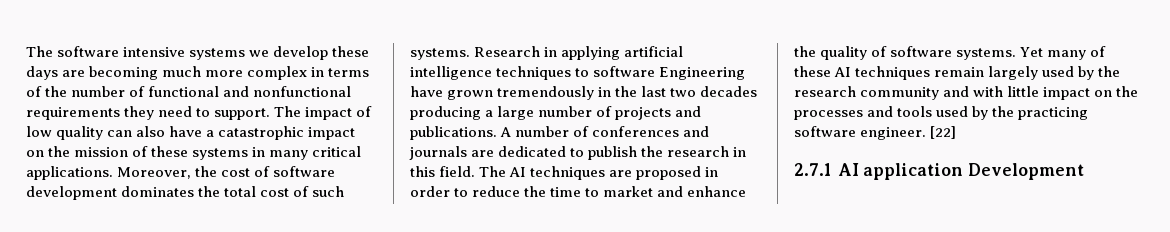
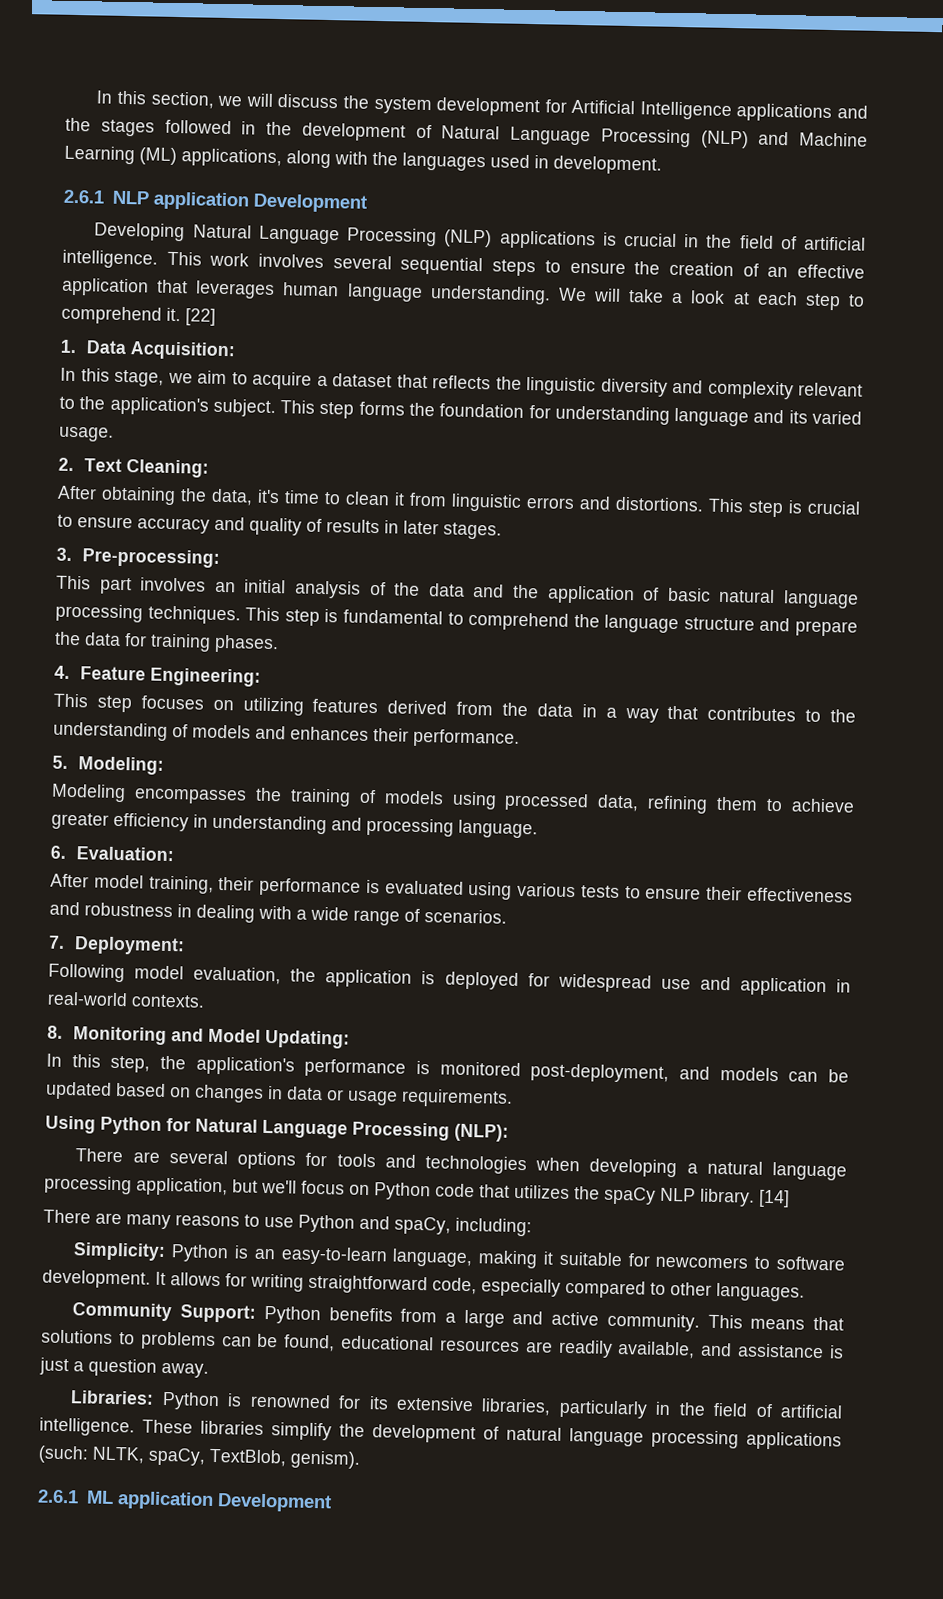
- The software intensive systems we develop these days are becoming much more complex in terms of the number of functional and nonfunctional requirements they need to support. The impact of low quality can also have a catastrophic impact on the mission of these systems in many critical applications. Moreover, the cost of software development dominates the total cost of such systems. Research in applying artificial intelligence techniques to software Engineering have grown tremendously in the last two decades producing a large number of projects and publications. A number of conferences and journals are dedicated to publish the research in this field. The AI techniques are proposed in order to reduce the time to market and enhance the quality of software systems. Yet many of these AI techniques remain largely used by the research community and with little impact on the processes and tools used by the practicing software engineer. [22]
- 2.7.1 AI application Development
+ In this section, we will discuss the system development for Artificial Intelligence applications and the stages followed in the development of Natural Language Processing (NLP) and Machine Learning (ML) applications, along with the languages used in development.
+ 2.6.1 NLP application Development
+ Developing Natural Language Processing (NLP) applications is crucial in the field of artificial intelligence. This work involves several sequential steps to ensure the creation of an effective application that leverages human language understanding. We will take a look at each step to comprehend it. [22]
+ 1. Data Acquisition:
+ In this stage, we aim to acquire a dataset that reflects the linguistic diversity and complexity relevant to the application's subject. This step forms the foundation for understanding language and its varied usage.
+ 2. Text Cleaning:
+ After obtaining the data, it's time to clean it from linguistic errors and distortions. This step is crucial to ensure accuracy and quality of results in later stages.
+ 3. Pre-processing:
+ This part involves an initial analysis of the data and the application of basic natural language processing techniques. This step is fundamental to comprehend the language structure and prepare the data for training phases.
+ 4. Feature Engineering:
+ This step focuses on utilizing features derived from the data in a way that contributes to the understanding of models and enhances their performance.
+ 5. Modeling:
+ Modeling encompasses the training of models using processed data, refining them to achieve greater efficiency in understanding and processing language.
+ 6. Evaluation:
+ After model training, their performance is evaluated using various tests to ensure their effectiveness and robustness in dealing with a wide range of scenarios.
+ 7. Deployment:
+ Following model evaluation, the application is deployed for widespread use and application in real-world contexts.
+ 8. Monitoring and Model Updating:
+ In this step, the application's performance is monitored post-deployment, and models can be updated based on changes in data or usage requirements.
+ Using Python for Natural Language Processing (NLP):
+ There are several options for tools and technologies when developing a natural language processing application, but we'll focus on Python code that utilizes the spaCy NLP library. [14]
+ There are many reasons to use Python and spaCy, including:
+ Simplicity: Python is an easy-to-learn language, making it suitable for newcomers to software development. It allows for writing straightforward code, especially compared to other languages.
+ Community Support: Python benefits from a large and active community. This means that solutions to problems can be found, educational resources are readily available, and assistance is just a question away.
+ Libraries: Python is renowned for its extensive libraries, particularly in the field of artificial intelligence. These libraries simplify the development of natural language processing applications (such: NLTK, spaCy, TextBlob, genism).
+ 2.6.1 ML application Development

